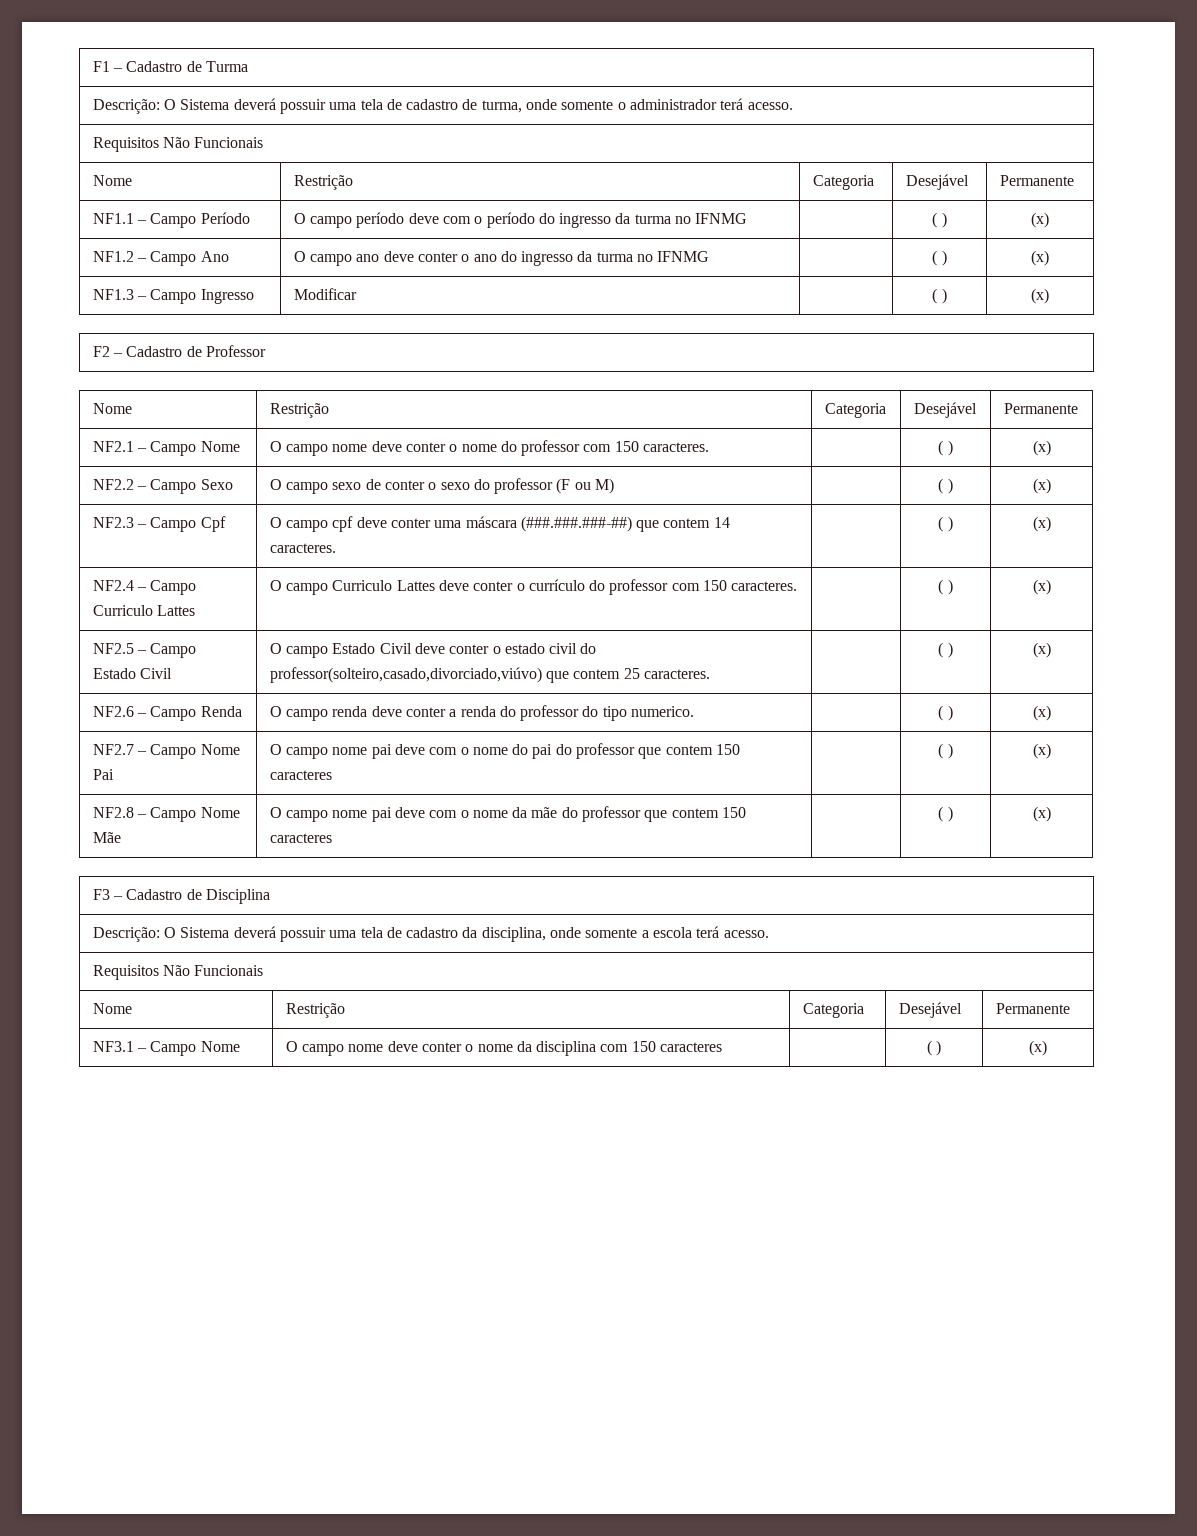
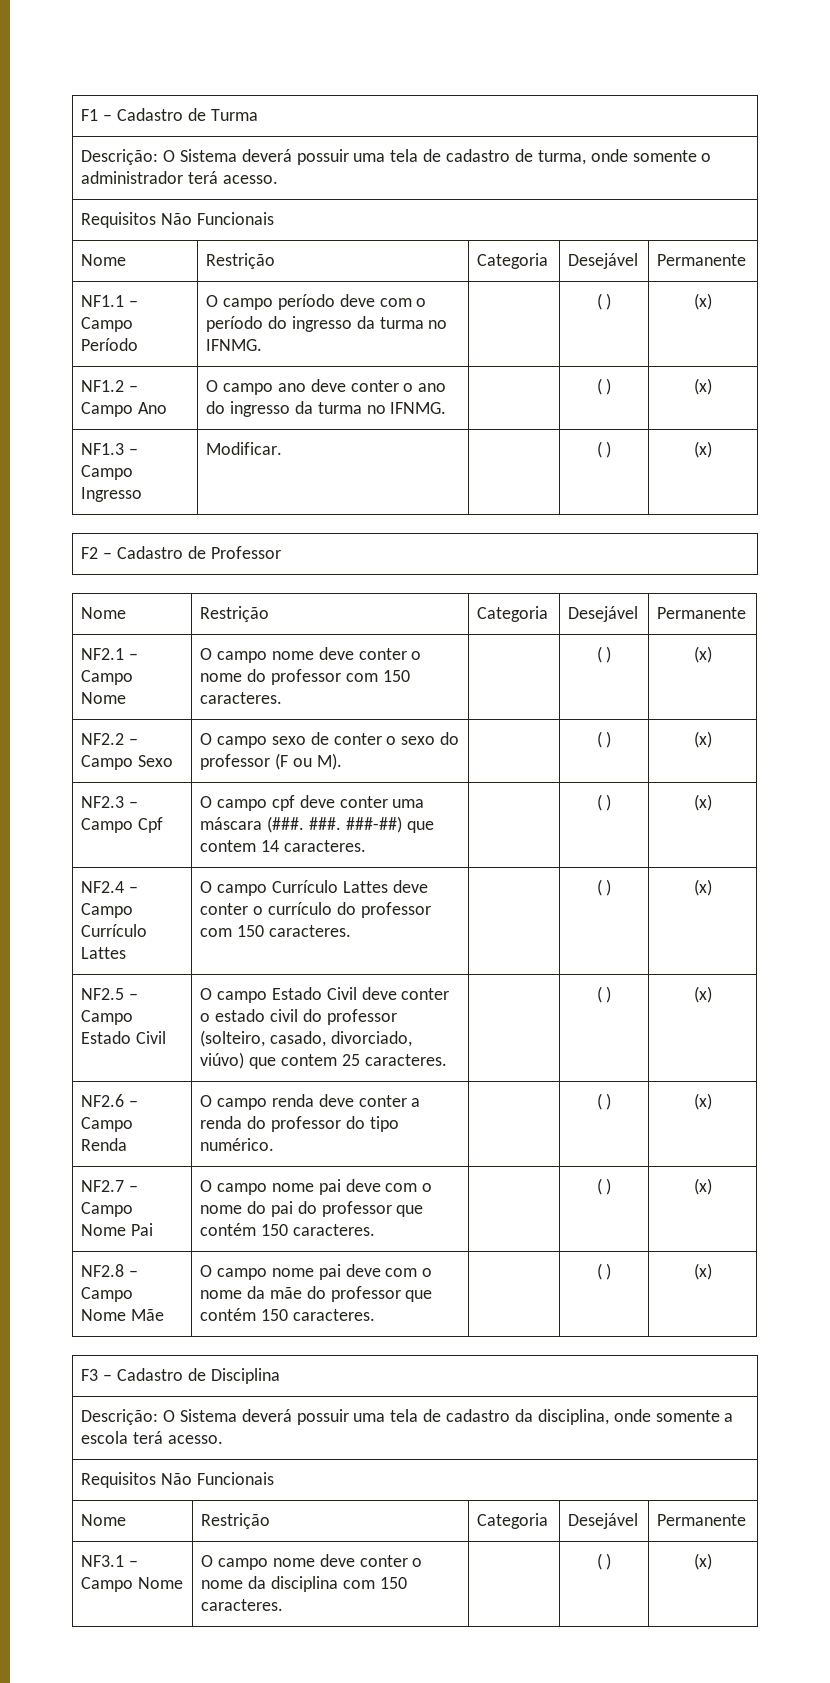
- NF1.1 – Campo Período | O campo período deve com o período do ingresso da turma no IFNMG | | ( ) | (x)
+ NF1.1 – Campo Período | O campo período deve com o período do ingresso da turma no IFNMG. | | ( ) | (x)
- NF1.2 – Campo Ano | O campo ano deve conter o ano do ingresso da turma no IFNMG | | ( ) | (x)
+ NF1.2 – Campo Ano | O campo ano deve conter o ano do ingresso da turma no IFNMG. | | ( ) | (x)
- NF1.3 – Campo Ingresso | Modificar | | ( ) | (x)
+ NF1.3 – Campo Ingresso | Modificar. | | ( ) | (x)
- NF2.2 – Campo Sexo | O campo sexo de conter o sexo do professor (F ou M) | | ( ) | (x)
+ NF2.2 – Campo Sexo | O campo sexo de conter o sexo do professor (F ou M). | | ( ) | (x)
- NF2.3 – Campo Cpf | O campo cpf deve conter uma máscara (###.###.###-##) que contem 14 caracteres. | | ( ) | (x)
+ NF2.3 – Campo Cpf | O campo cpf deve conter uma máscara (###. ###. ###-##) que contem 14 caracteres. | | ( ) | (x)
- NF2.4 – Campo Curriculo Lattes | O campo Curriculo Lattes deve conter o currículo do professor com 150 caracteres. | | ( ) | (x)
+ NF2.4 – Campo Currículo Lattes | O campo Currículo Lattes deve conter o currículo do professor com 150 caracteres. | | ( ) | (x)
- NF2.5 – Campo Estado Civil | O campo Estado Civil deve conter o estado civil do professor(solteiro,casado,divorciado,viúvo) que contem 25 caracteres. | | ( ) | (x)
+ NF2.5 – Campo Estado Civil | O campo Estado Civil deve conter o estado civil do professor (solteiro, casado, divorciado, viúvo) que contem 25 caracteres. | | ( ) | (x)
- NF2.6 – Campo Renda | O campo renda deve conter a renda do professor do tipo numerico. | | ( ) | (x)
+ NF2.6 – Campo Renda | O campo renda deve conter a renda do professor do tipo numérico. | | ( ) | (x)
- NF2.7 – Campo Nome Pai | O campo nome pai deve com o nome do pai do professor que contem 150 caracteres | | ( ) | (x)
+ NF2.7 – Campo Nome Pai | O campo nome pai deve com o nome do pai do professor que contém 150 caracteres. | | ( ) | (x)
- NF2.8 – Campo Nome Mãe | O campo nome pai deve com o nome da mãe do professor que contem 150 caracteres | | ( ) | (x)
+ NF2.8 – Campo Nome Mãe | O campo nome pai deve com o nome da mãe do professor que contém 150 caracteres. | | ( ) | (x)
- NF3.1 – Campo Nome | O campo nome deve conter o nome da disciplina com 150 caracteres | | ( ) | (x)
+ NF3.1 – Campo Nome | O campo nome deve conter o nome da disciplina com 150 caracteres. | | ( ) | (x)

